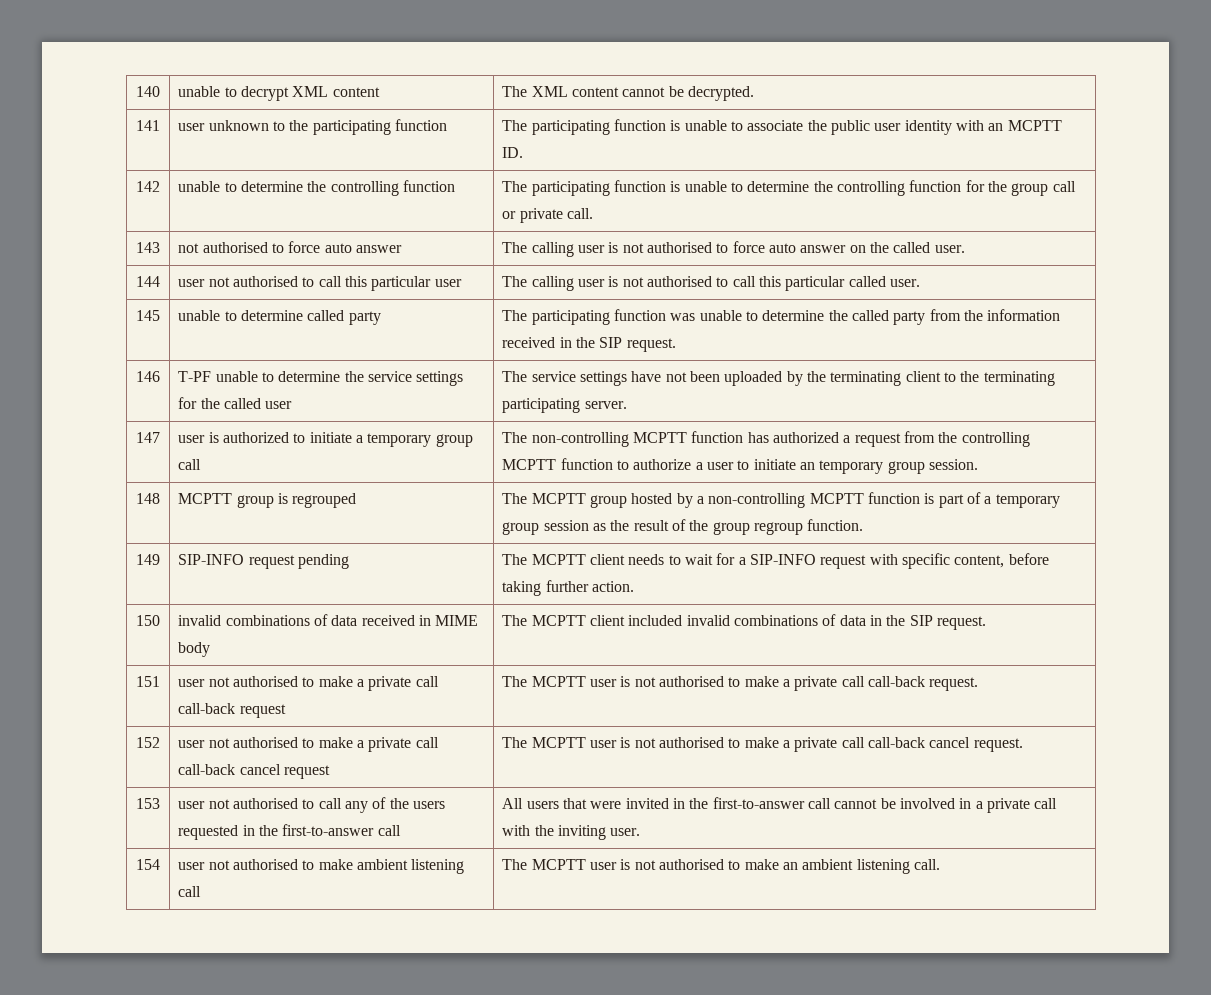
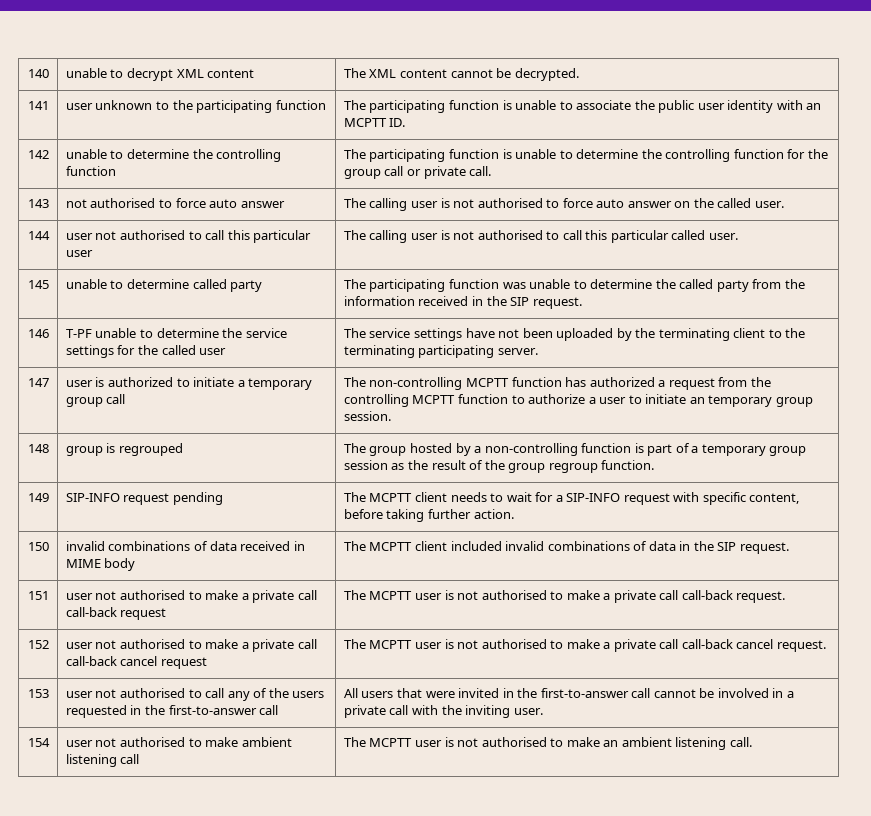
- 148 | MCPTT group is regrouped | The MCPTT group hosted by a non-controlling MCPTT function is part of a temporary group session as the result of the group regroup function.
+ 148 | group is regrouped | The group hosted by a non-controlling function is part of a temporary group session as the result of the group regroup function.

